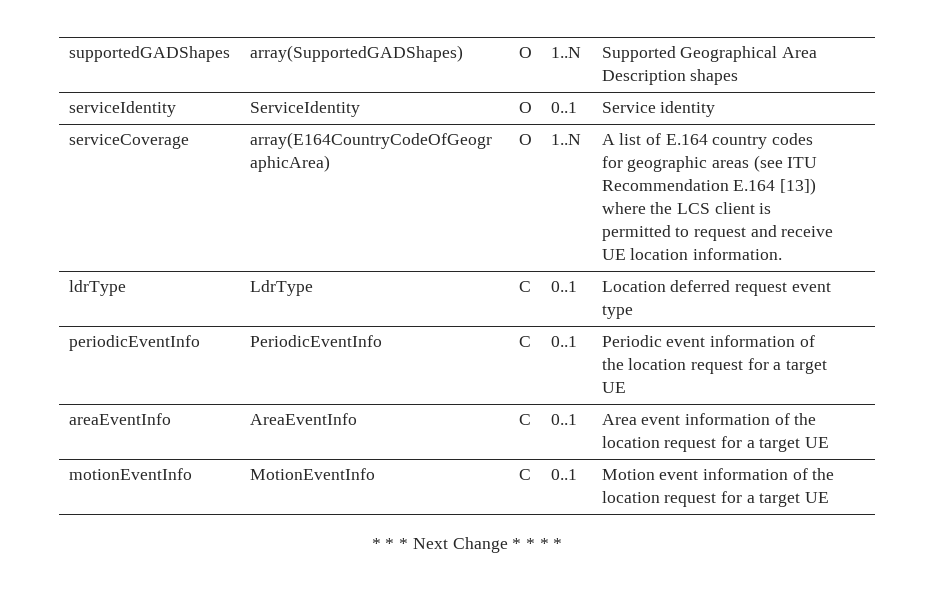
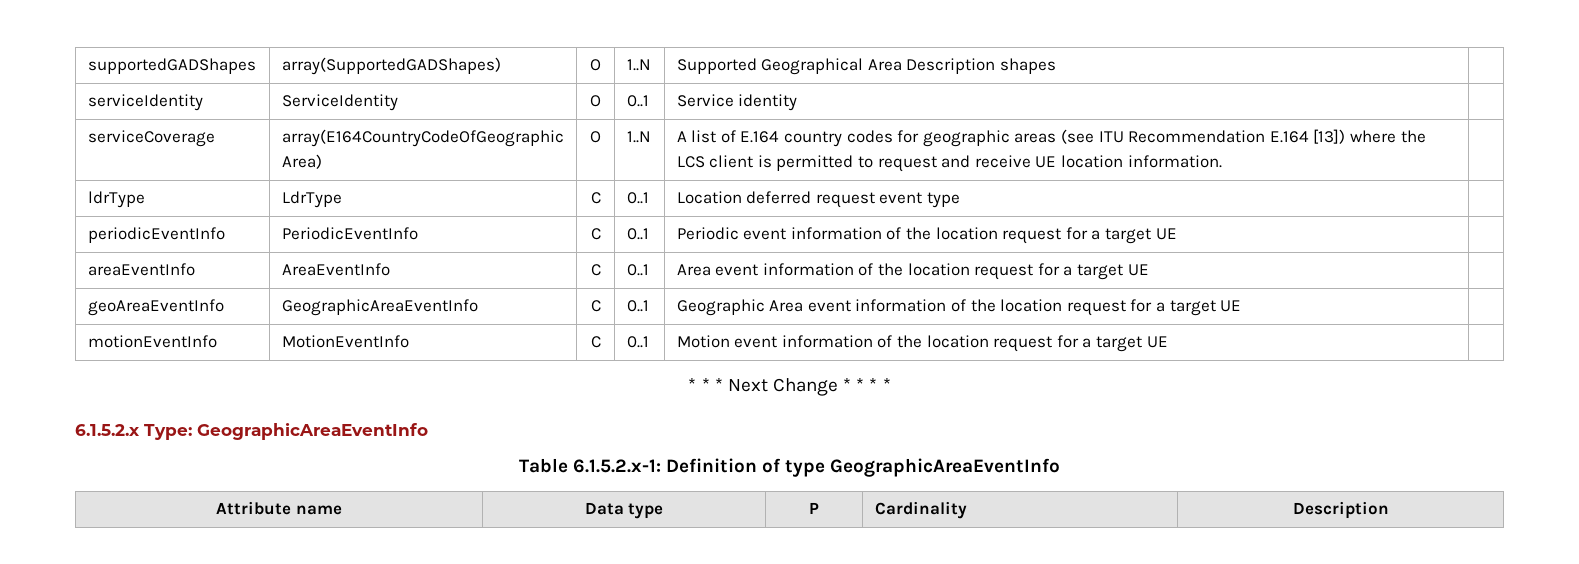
+ geoAreaEventInfo | GeographicAreaEventInfo | C | 0..1 | Geographic Area event information of the location request for a target UE |
+ 6.1.5.2.x Type: GeographicAreaEventInfo
+ Table 6.1.5.2.x-1: Definition of type GeographicAreaEventInfo
+ Attribute name | Data type | P | Cardinality | Description

